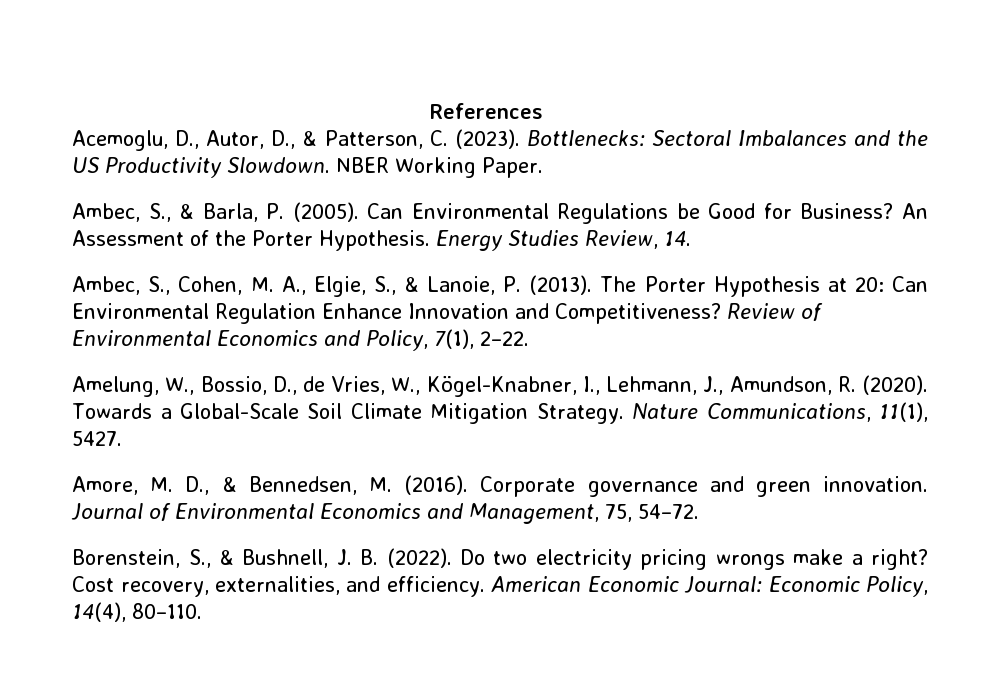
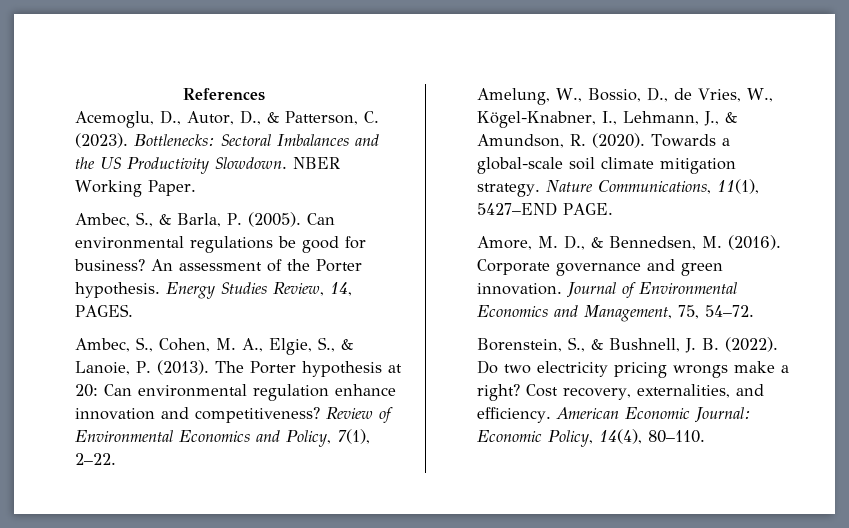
- Can Environmental Regulations be Good for Business? An Assessment of the Porter Hypothesis.
+ Can environmental regulations be good for business? An assessment of the Porter hypothesis.
- Energy Studies Review, 14.
+ Energy Studies Review, 14, PAGES.
- The Porter Hypothesis at 20: Can Environmental Regulation Enhance Innovation and Competitiveness?
+ The Porter hypothesis at 20: Can environmental regulation enhance innovation and competitiveness?
- Amelung, W., Bossio, D., de Vries, W., Kögel-Knabner, I., Lehmann, J., Amundson, R. (2020).
+ Amelung, W., Bossio, D., de Vries, W., Kögel-Knabner, I., Lehmann, J., & Amundson, R. (2020).
- Towards a Global-Scale Soil Climate Mitigation Strategy.
+ Towards a global-scale soil climate mitigation strategy.
- Nature Communications, 11(1), 5427.
+ Nature Communications, 11(1), 5427–END PAGE.

